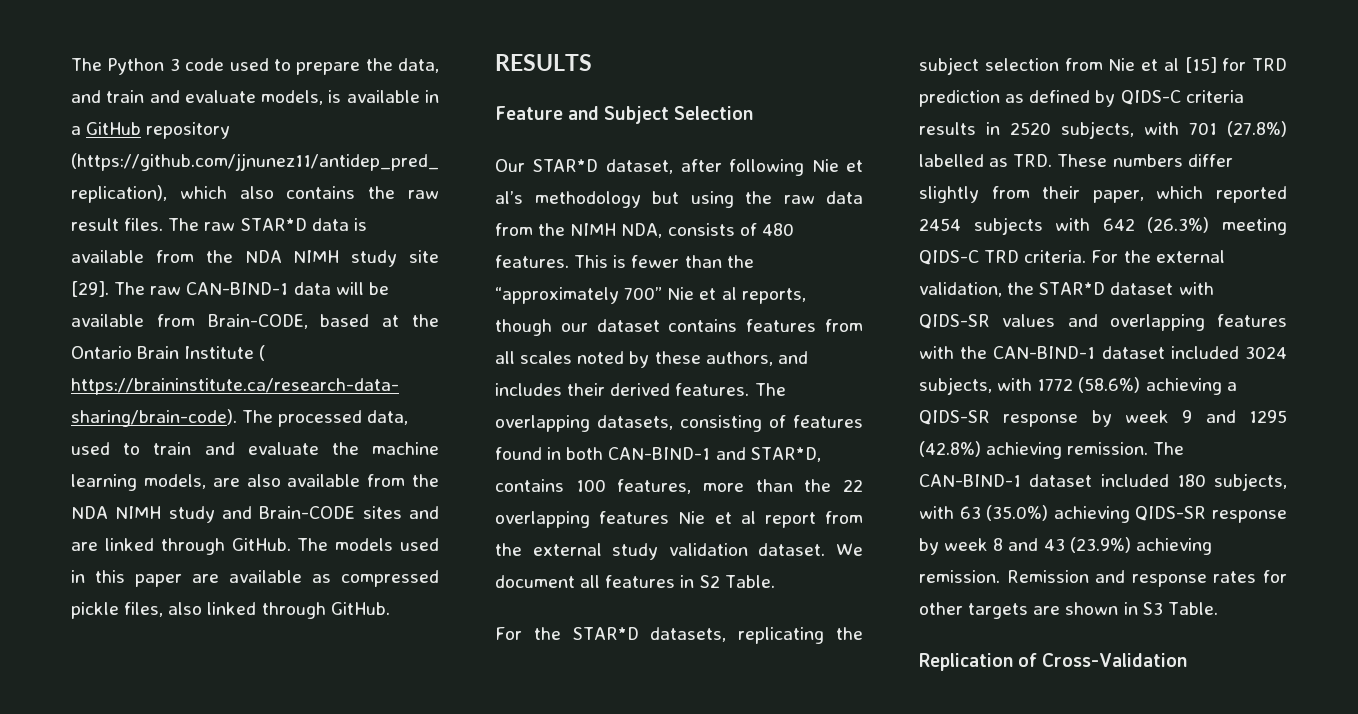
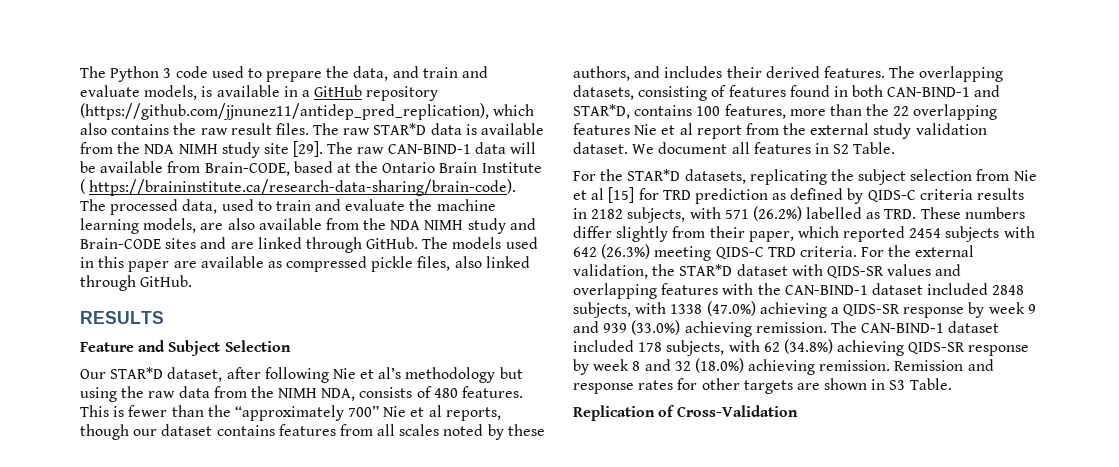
- For the STAR*D datasets, replicating the subject selection from Nie et al [15] for TRD prediction as defined by QIDS-C criteria results in 2520 subjects, with 701 (27.8%) labelled as TRD. These numbers differ slightly from their paper, which reported 2454 subjects with 642 (26.3%) meeting QIDS-C TRD criteria.
+ For the STAR*D datasets, replicating the subject selection from Nie et al [15] for TRD prediction as defined by QIDS-C criteria results in 2182 subjects, with 571 (26.2%) labelled as TRD. These numbers differ slightly from their paper, which reported 2454 subjects with 642 (26.3%) meeting QIDS-C TRD criteria.
- For the external validation, the STAR*D dataset with QIDS-SR values and overlapping features with the CAN-BIND-1 dataset included 3024 subjects, with 1772 (58.6%) achieving a QIDS-SR response by week 9 and 1295 (42.8%) achieving remission.
+ For the external validation, the STAR*D dataset with QIDS-SR values and overlapping features with the CAN-BIND-1 dataset included 2848 subjects, with 1338 (47.0%) achieving a QIDS-SR response by week 9 and 939 (33.0%) achieving remission.
- The CAN-BIND-1 dataset included 180 subjects, with 63 (35.0%) achieving QIDS-SR response by week 8 and 43 (23.9%) achieving remission.
+ The CAN-BIND-1 dataset included 178 subjects, with 62 (34.8%) achieving QIDS-SR response by week 8 and 32 (18.0%) achieving remission.

